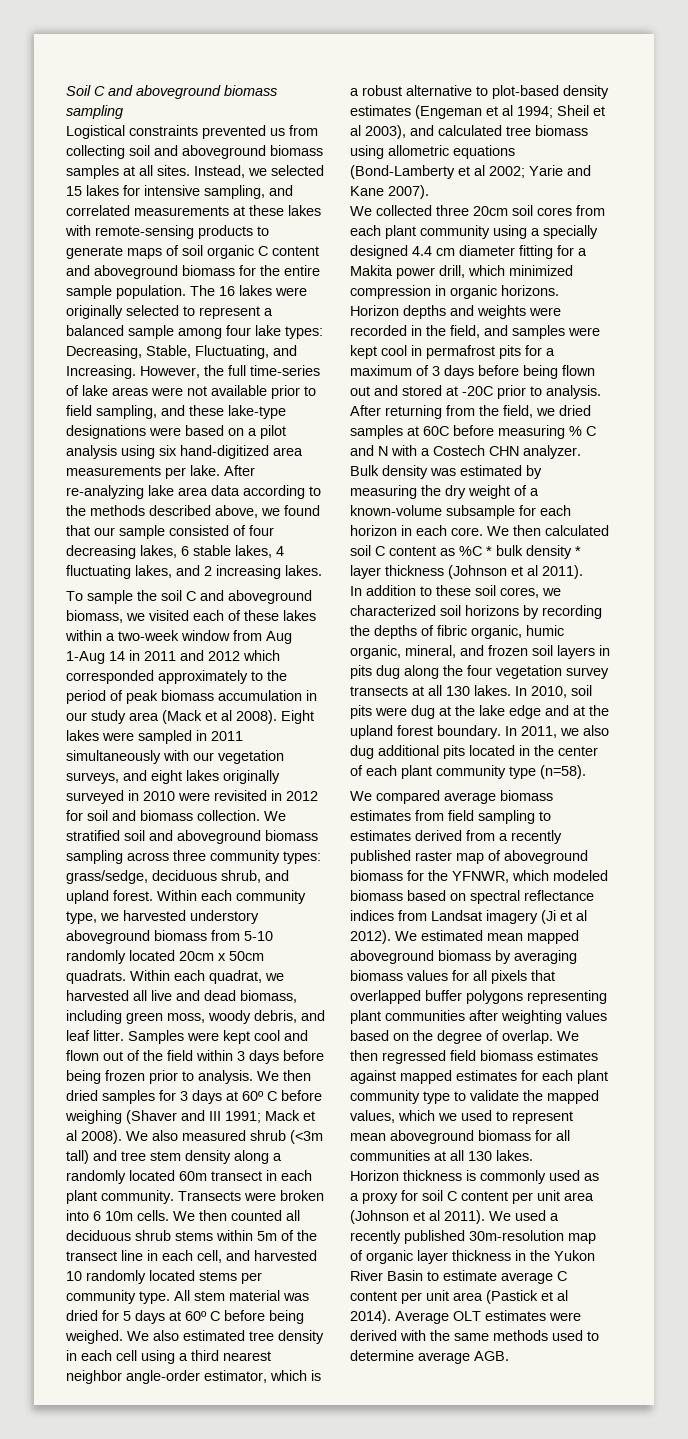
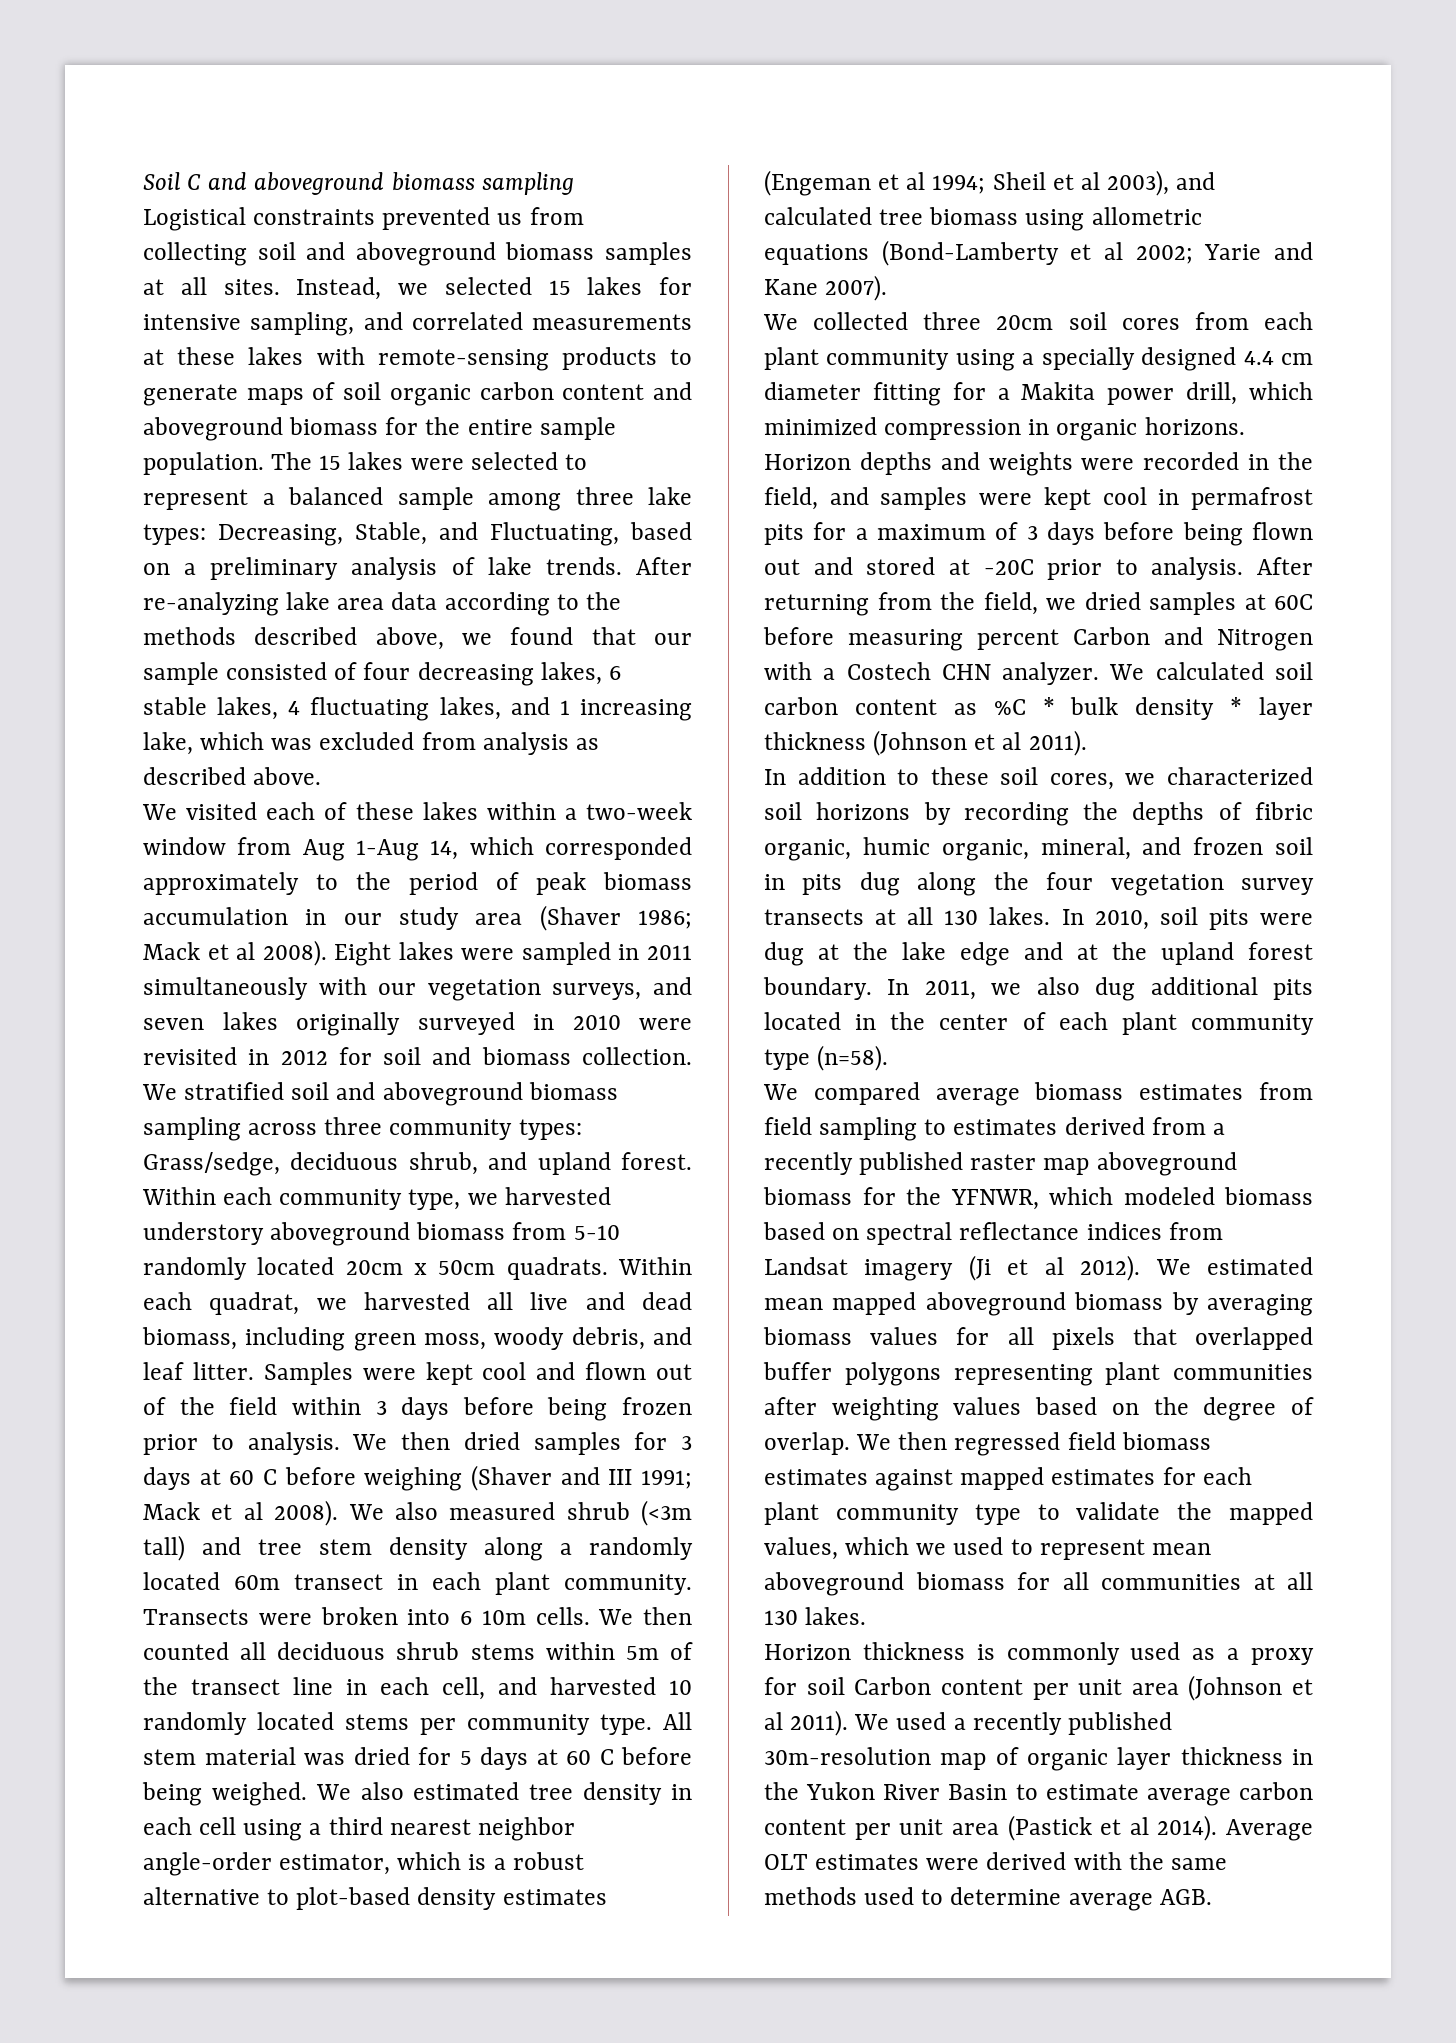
- Instead, we selected 15 lakes for intensive sampling, and correlated measurements at these lakes with remote-sensing products to generate maps of soil organic C content and aboveground biomass for the entire sample population.
+ Instead, we selected 15 lakes for intensive sampling, and correlated measurements at these lakes with remote-sensing products to generate maps of soil organic carbon content and aboveground biomass for the entire sample population.
- The 16 lakes were originally selected to represent a balanced sample among four lake types: Decreasing, Stable, Fluctuating, and Increasing. However, the full time-series of lake areas were not available prior to field sampling, and these lake-type designations were based on a pilot analysis using six hand-digitized area measurements per lake.
+ The 15 lakes were selected to represent a balanced sample among three lake types: Decreasing, Stable, and Fluctuating, based on a preliminary analysis of lake trends.
- After re-analyzing lake area data according to the methods described above, we found that our sample consisted of four decreasing lakes, 6 stable lakes, 4 fluctuating lakes, and 2 increasing lakes.
- To sample the soil C and aboveground biomass, we visited each of these lakes within a two-week window from Aug 1-Aug 14 in 2011 and 2012 which corresponded approximately to the period of peak biomass accumulation in our study area (Mack et al 2008).
+ After re-analyzing lake area data according to the methods described above, we found that our sample consisted of four decreasing lakes, 6 stable lakes, 4 fluctuating lakes, and 1 increasing lake, which was excluded from analysis as described above.
+ We visited each of these lakes within a two-week window from Aug 1-Aug 14, which corresponded approximately to the period of peak biomass accumulation in our study area (Shaver 1986; Mack et al 2008).
- Eight lakes were sampled in 2011 simultaneously with our vegetation surveys, and eight lakes originally surveyed in 2010 were revisited in 2012 for soil and biomass collection.
+ Eight lakes were sampled in 2011 simultaneously with our vegetation surveys, and seven lakes originally surveyed in 2010 were revisited in 2012 for soil and biomass collection.
- We stratified soil and aboveground biomass sampling across three community types: grass/sedge, deciduous shrub, and upland forest.
+ We stratified soil and aboveground biomass sampling across three community types: Grass/sedge, deciduous shrub, and upland forest.
- We then dried samples for 3 days at 60º C before weighing (Shaver and III 1991; Mack et al 2008).
+ We then dried samples for 3 days at 60 C before weighing (Shaver and III 1991; Mack et al 2008).
- All stem material was dried for 5 days at 60º C before being weighed.
+ All stem material was dried for 5 days at 60 C before being weighed.
- After returning from the field, we dried samples at 60C before measuring % C and N with a Costech CHN analyzer.
+ After returning from the field, we dried samples at 60C before measuring percent Carbon and Nitrogen with a Costech CHN analyzer.
- Bulk density was estimated by measuring the dry weight of a known-volume subsample for each horizon in each core. We then calculated soil C content as %C * bulk density * layer thickness (Johnson et al 2011).
+ We calculated soil carbon content as %C * bulk density * layer thickness (Johnson et al 2011).
- In addition to these soil cores, we characterized soil horizons by recording the depths of fibric organic, humic organic, mineral, and frozen soil layers in pits dug along the four vegetation survey transects at all 130 lakes.
+ In addition to these soil cores, we characterized soil horizons by recording the depths of fibric organic, humic organic, mineral, and frozen soil in pits dug along the four vegetation survey transects at all 130 lakes.
- We compared average biomass estimates from field sampling to estimates derived from a recently published raster map of aboveground biomass for the YFNWR, which modeled biomass based on spectral reflectance indices from Landsat imagery (Ji et al 2012).
+ We compared average biomass estimates from field sampling to estimates derived from a recently published raster map aboveground biomass for the YFNWR, which modeled biomass based on spectral reflectance indices from Landsat imagery (Ji et al 2012).
- Horizon thickness is commonly used as a proxy for soil C content per unit area (Johnson et al 2011).
+ Horizon thickness is commonly used as a proxy for soil Carbon content per unit area (Johnson et al 2011).
- We used a recently published 30m-resolution map of organic layer thickness in the Yukon River Basin to estimate average C content per unit area (Pastick et al 2014).
+ We used a recently published 30m-resolution map of organic layer thickness in the Yukon River Basin to estimate average carbon content per unit area (Pastick et al 2014).

